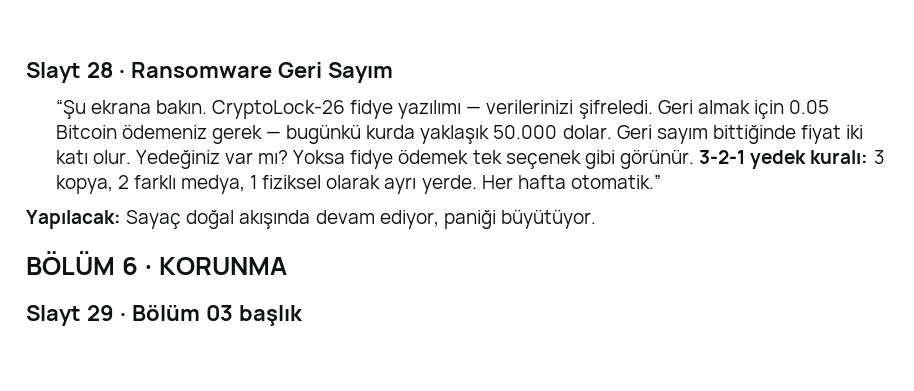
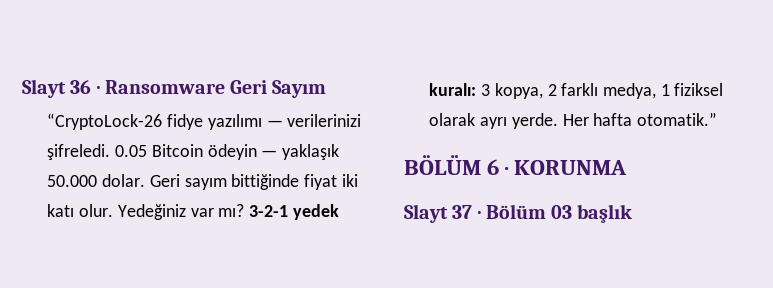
- Slayt 28 · Ransomware Geri Sayım
+ Slayt 36 · Ransomware Geri Sayım
- “Şu ekrana bakın. CryptoLock-26 fidye yazılımı — verilerinizi şifreledi.
+ “CryptoLock-26 fidye yazılımı — verilerinizi şifreledi.
- Geri almak için 0.05 Bitcoin ödemeniz gerek — bugünkü kurda yaklaşık 50.000 dolar.
+ 0.05 Bitcoin ödeyin — yaklaşık 50.000 dolar.
- Yoksa fidye ödemek tek seçenek gibi görünür.
- Yapılacak: Sayaç doğal akışında devam ediyor, paniği büyütüyor.
- Slayt 29 · Bölüm 03 başlık
+ Slayt 37 · Bölüm 03 başlık

